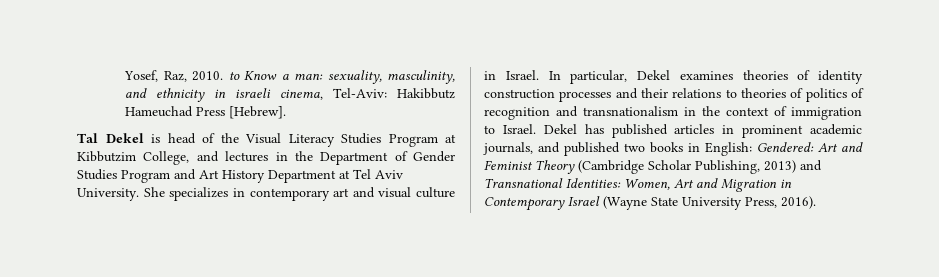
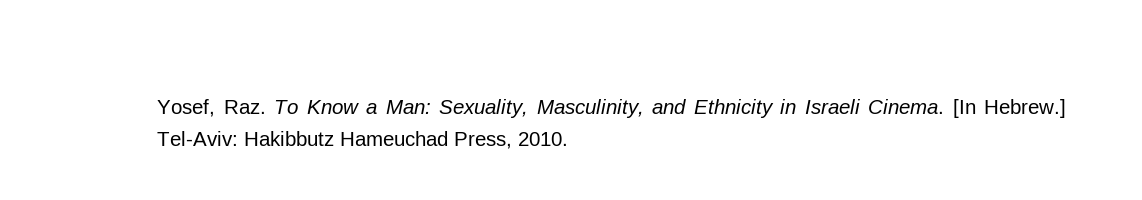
- Yosef, Raz, 2010. to Know a man: sexuality, masculinity, and ethnicity in israeli cinema, Tel-Aviv: Hakibbutz Hameuchad Press [Hebrew].
- Tal Dekel is head of the Visual Literacy Studies Program at Kibbutzim College, and lectures in the Department of Gender Studies Program and Art History Department at Tel Aviv University. She specializes in contemporary art and visual culture in Israel. In particular, Dekel examines theories of identity construction processes and their relations to theories of politics of recognition and transnationalism in the context of immigration to Israel. Dekel has published articles in prominent academic journals, and published two books in English: Gendered: Art and Feminist Theory (Cambridge Scholar Publishing, 2013) and Transnational Identities: Women, Art and Migration in Contemporary Israel (Wayne State University Press, 2016).
+ Yosef, Raz. To Know a Man: Sexuality, Masculinity, and Ethnicity in Israeli Cinema. [In Hebrew.] Tel-Aviv: Hakibbutz Hameuchad Press, 2010.

